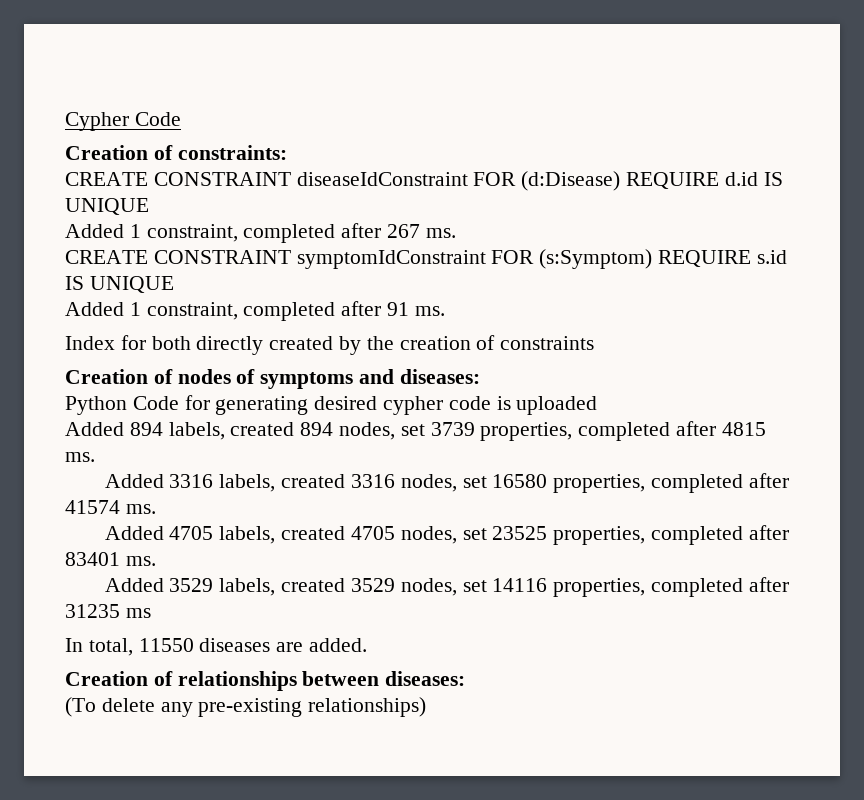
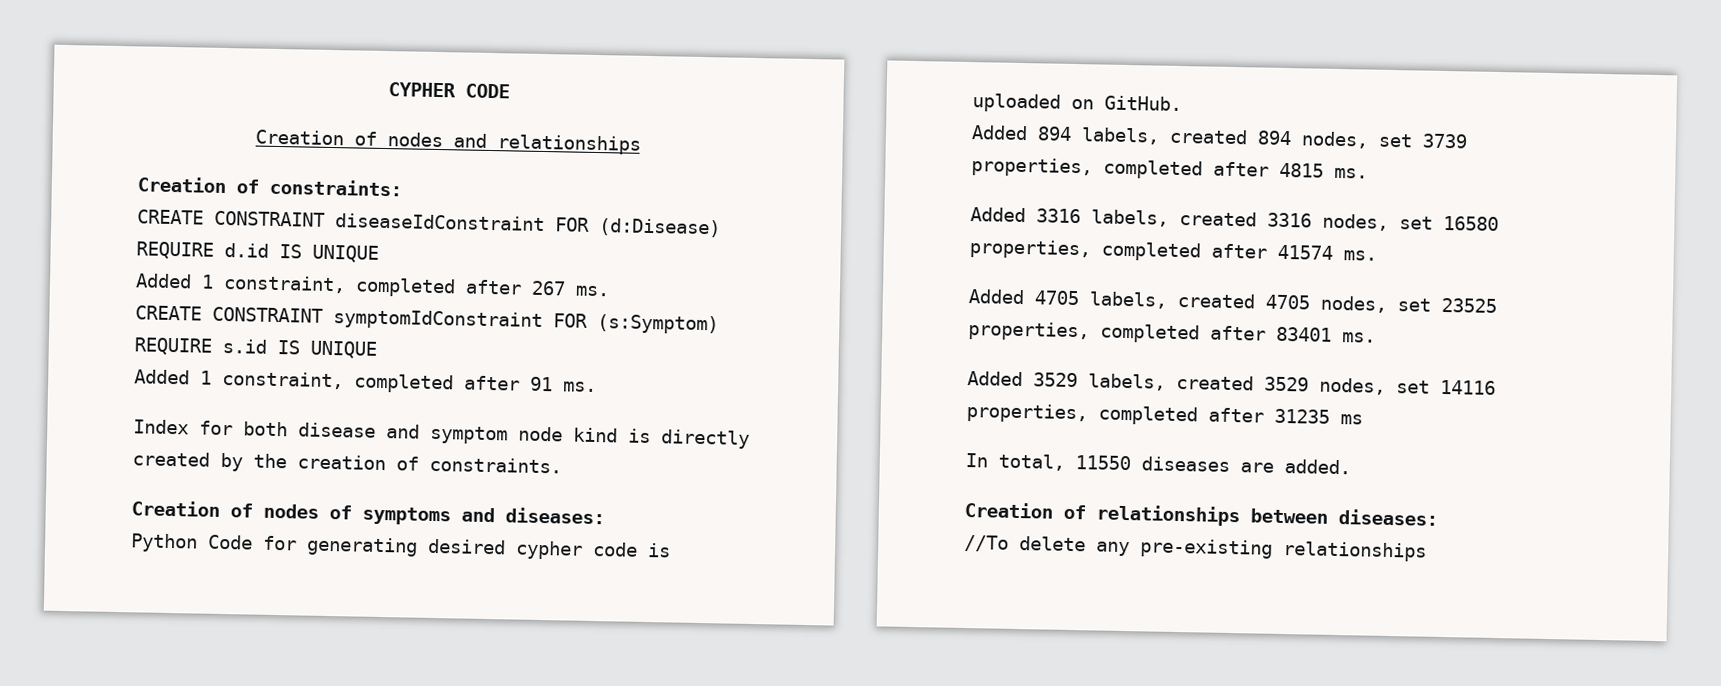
- Cypher Code
+ CYPHER CODE
+ Creation of nodes and relationships
- Index for both directly created by the creation of constraints
+ Index for both disease and symptom node kind is directly created by the creation of constraints.
- Python Code for generating desired cypher code is uploaded
+ Python Code for generating desired cypher code is uploaded on GitHub.
- (To delete any pre-existing relationships)
+ //To delete any pre-existing relationships

